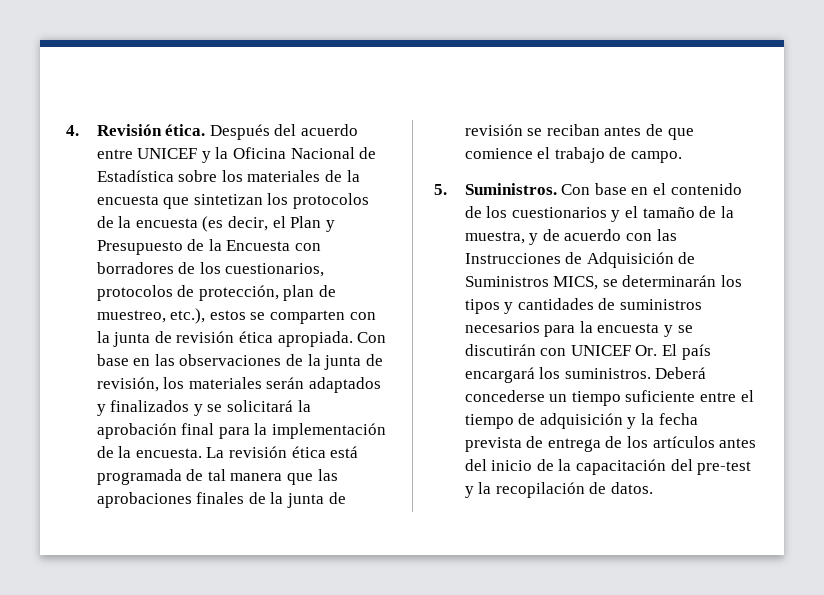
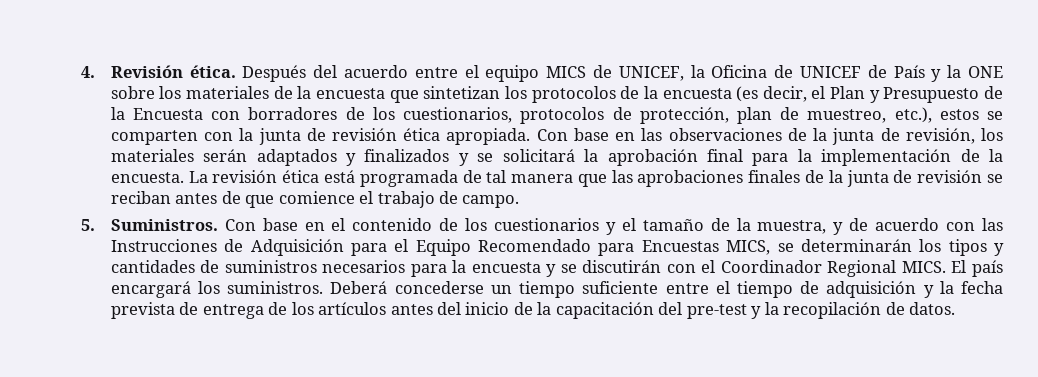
- Después del acuerdo entre UNICEF y la Oficina Nacional de Estadística sobre los materiales de la encuesta que sintetizan los protocolos de la encuesta (es decir, el Plan y Presupuesto de la Encuesta con borradores de los cuestionarios, protocolos de protección, plan de muestreo, etc.), estos se comparten con la junta de revisión ética apropiada.
+ Después del acuerdo entre el equipo MICS de UNICEF, la Oficina de UNICEF de País y la ONE sobre los materiales de la encuesta que sintetizan los protocolos de la encuesta (es decir, el Plan y Presupuesto de la Encuesta con borradores de los cuestionarios, protocolos de protección, plan de muestreo, etc.), estos se comparten con la junta de revisión ética apropiada.
- Con base en el contenido de los cuestionarios y el tamaño de la muestra, y de acuerdo con las Instrucciones de Adquisición de Suministros MICS, se determinarán los tipos y cantidades de suministros necesarios para la encuesta y se discutirán con UNICEF Or. El país encargará los suministros.
+ Con base en el contenido de los cuestionarios y el tamaño de la muestra, y de acuerdo con las Instrucciones de Adquisición para el Equipo Recomendado para Encuestas MICS, se determinarán los tipos y cantidades de suministros necesarios para la encuesta y se discutirán con el Coordinador Regional MICS. El país encargará los suministros.

